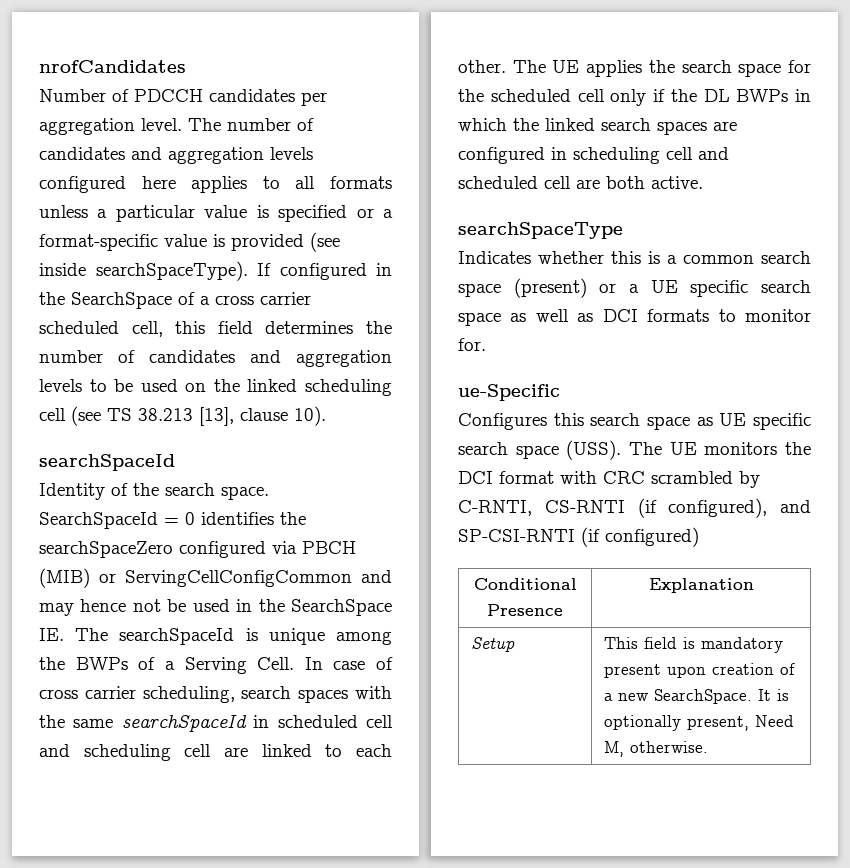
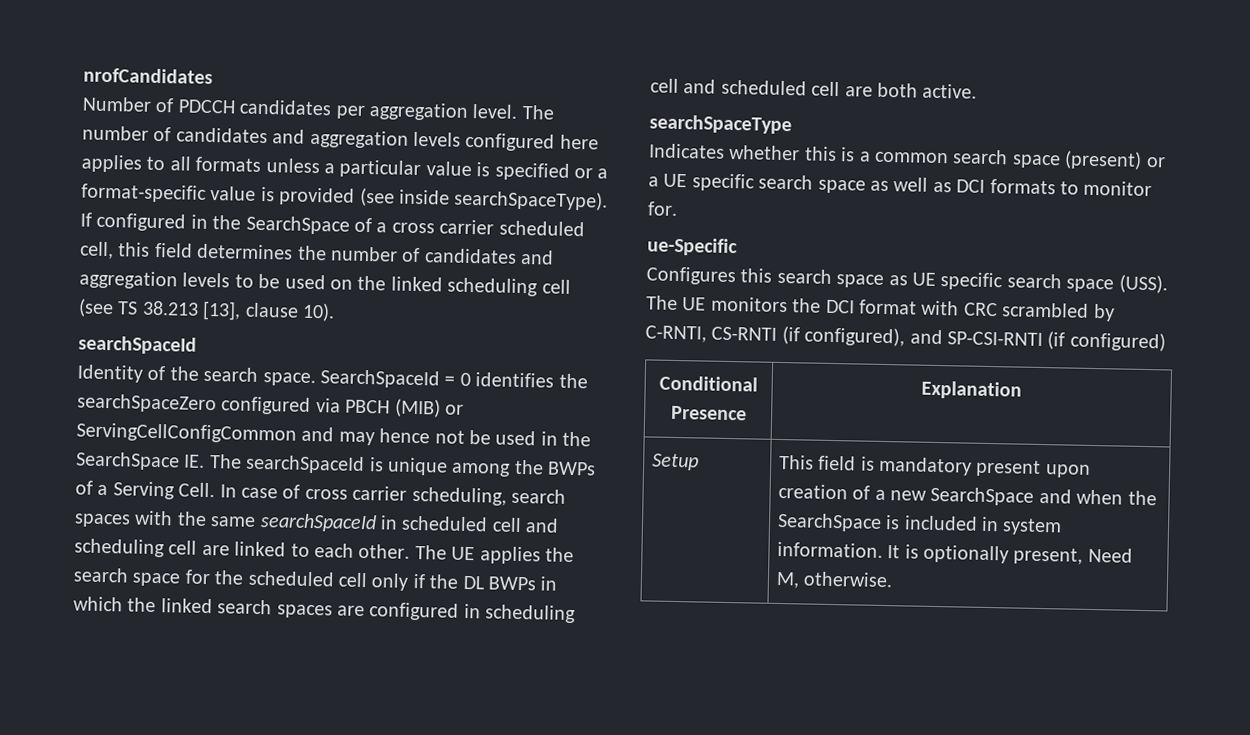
- Setup | This field is mandatory present upon creation of a new SearchSpace. It is optionally present, Need M, otherwise.
+ Setup | This field is mandatory present upon creation of a new SearchSpace and when the SearchSpace is included in system information. It is optionally present, Need M, otherwise.

